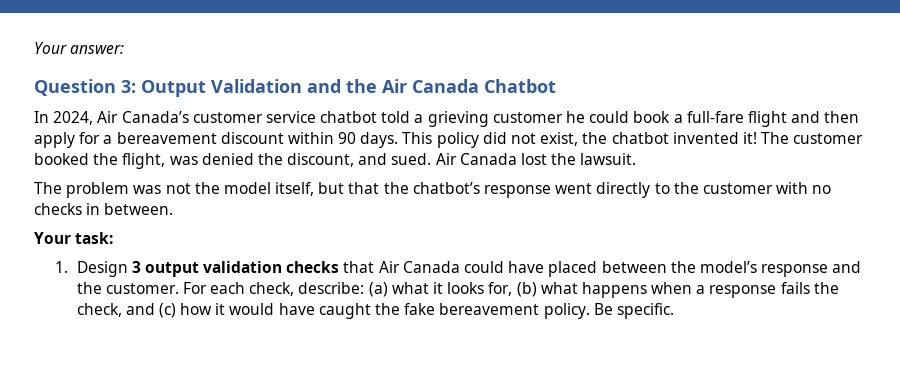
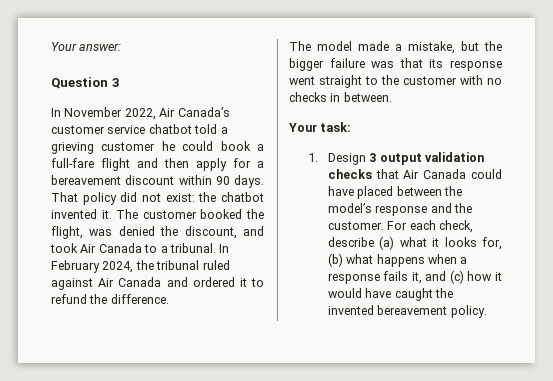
- Question 3: Output Validation and the Air Canada Chatbot
- In 2024, Air Canada’s customer service chatbot told a grieving customer he could book a full-fare flight and then apply for a bereavement discount within 90 days.
+ Question 3
+ In November 2022, Air Canada’s customer service chatbot told a grieving customer he could book a full-fare flight and then apply for a bereavement discount within 90 days.
- This policy did not exist, the chatbot invented it!
+ That policy did not exist: the chatbot invented it.
- The customer booked the flight, was denied the discount, and sued. Air Canada lost the lawsuit.
- The problem was not the model itself, but that the chatbot’s response went directly to the customer with no checks in between.
+ The customer booked the flight, was denied the discount, and took Air Canada to a tribunal. In February 2024, the tribunal ruled against Air Canada and ordered it to refund the difference.
+ The model made a mistake, but the bigger failure was that its response went straight to the customer with no checks in between.
- For each check, describe: (a) what it looks for, (b) what happens when a response fails the check, and (c) how it would have caught the fake bereavement policy. Be specific.
+ For each check, describe (a) what it looks for, (b) what happens when a response fails it, and (c) how it would have caught the invented bereavement policy.

